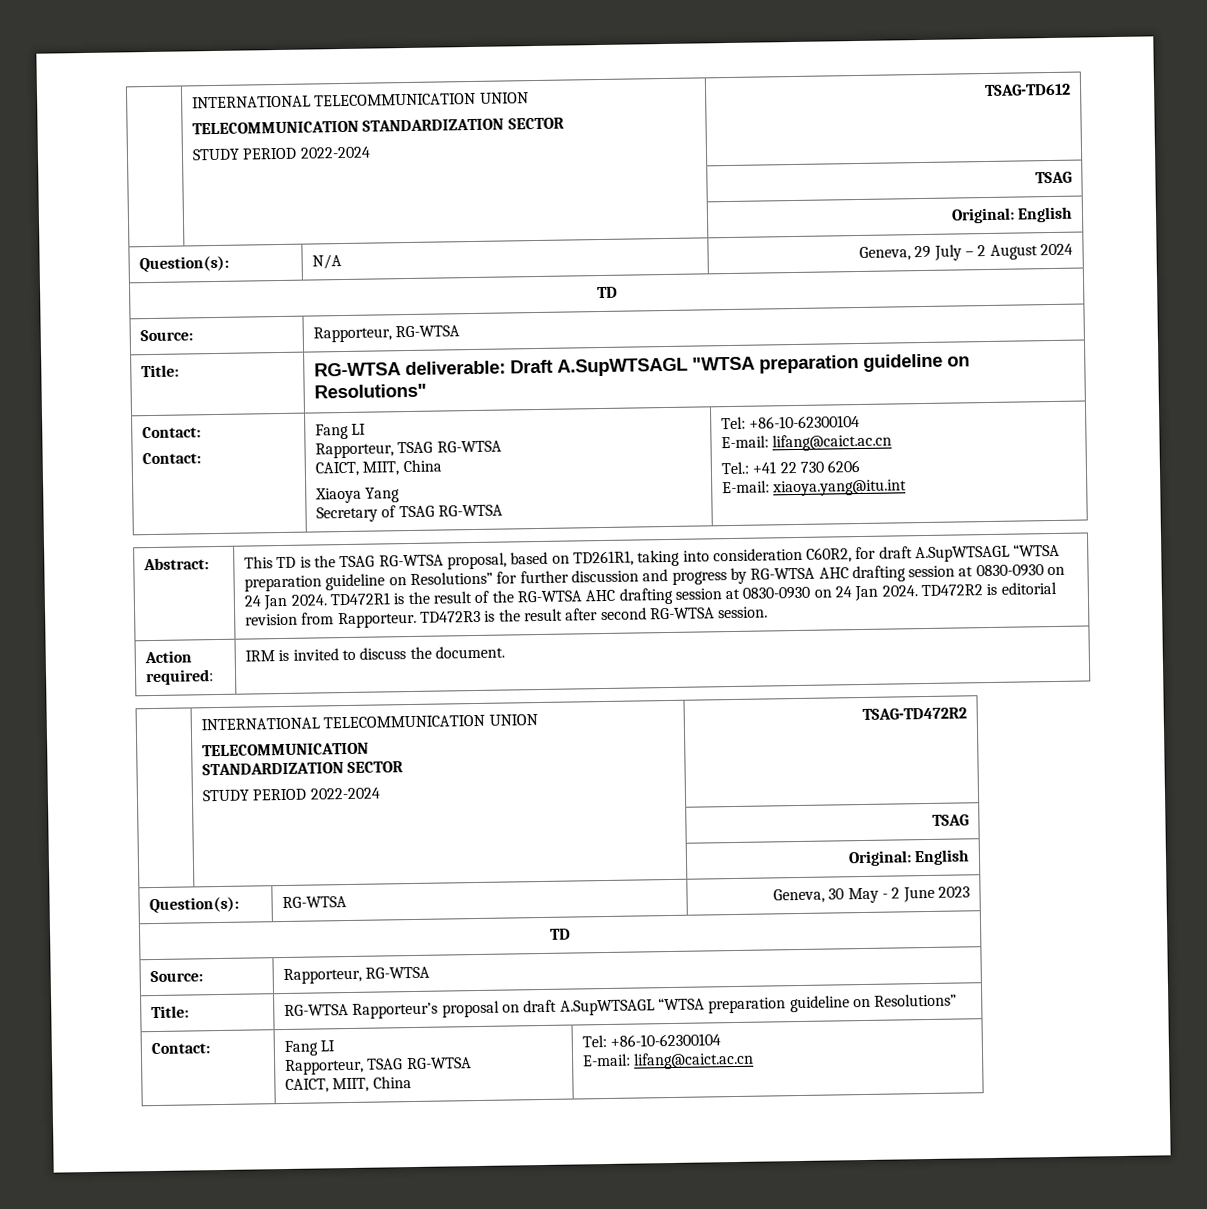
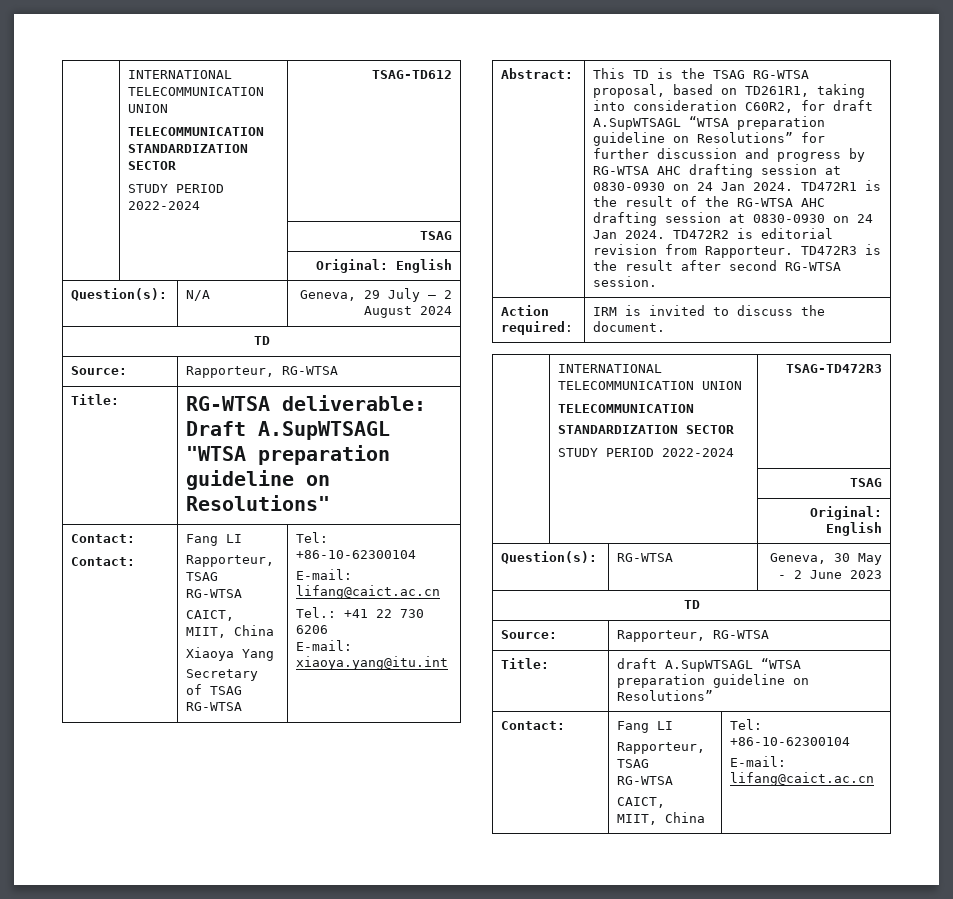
  Action required: | IRM is invited to discuss the document.
  | INTERNATIONAL TELECOMMUNICATION UNION
  TELECOMMUNICATION
  STANDARDIZATION SECTOR
- STUDY PERIOD 2022-2024 | TSAG-TD472R2
+ STUDY PERIOD 2022-2024 | TSAG-TD472R3
- Title: | RG-WTSA Rapporteur’s proposal on draft A.SupWTSAGL “WTSA preparation guideline on Resolutions”
+ Title: | draft A.SupWTSAGL “WTSA preparation guideline on Resolutions”

